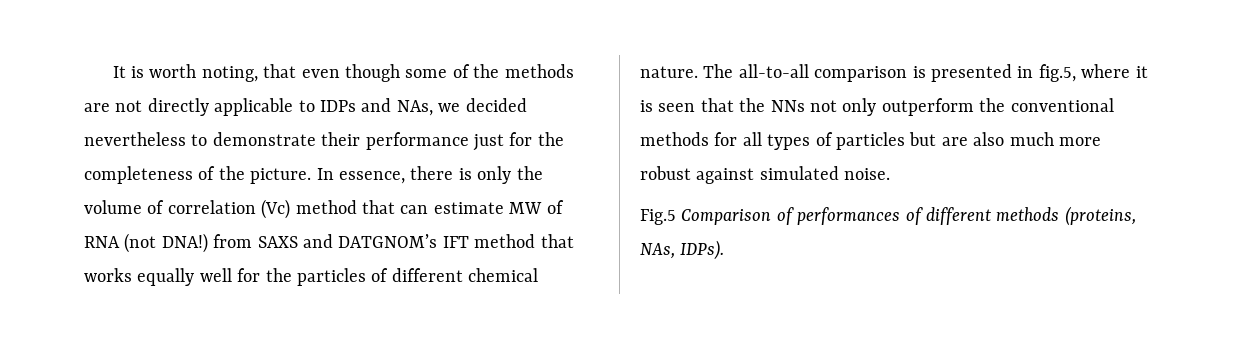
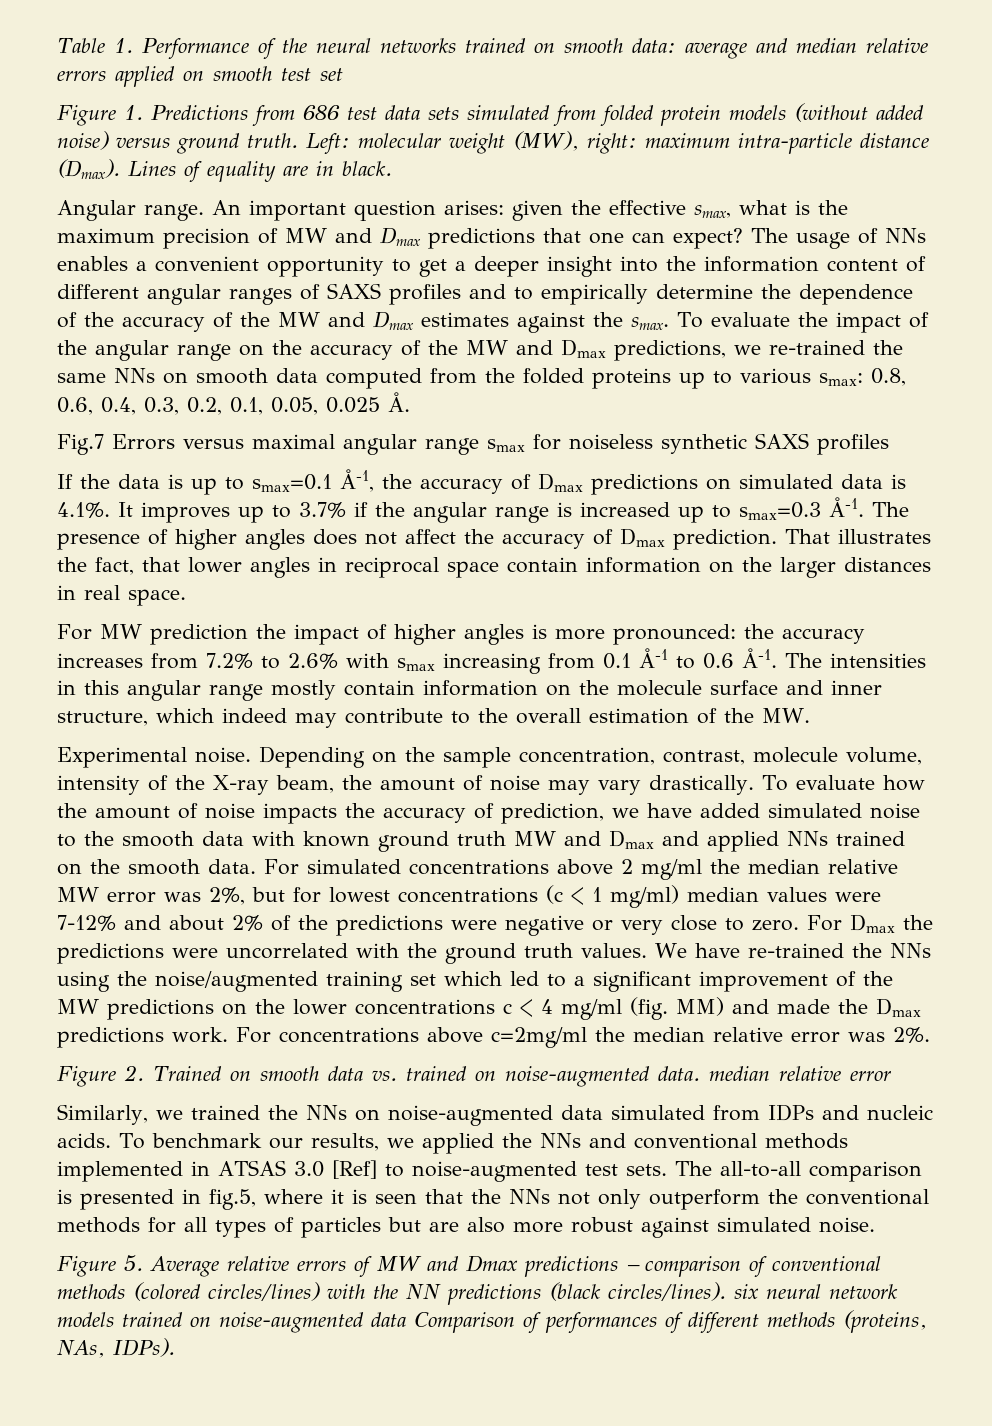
- It is worth noting, that even though some of the methods are not directly applicable to IDPs and NAs, we decided nevertheless to demonstrate their performance just for the completeness of the picture. In essence, there is only the volume of correlation (Vc) method that can estimate MW of RNA (not DNA!) from SAXS and DATGNOM’s IFT method that works equally well for the particles of different chemical nature.
+ Table 1. Performance of the neural networks trained on smooth data: average and median relative errors applied on smooth test set
+ Figure 1. Predictions from 686 test data sets simulated from folded protein models (without added noise) versus ground truth. Left: molecular weight (MW), right: maximum intra-particle distance (Dmax). Lines of equality are in black.
+ Angular range. An important question arises: given the effective smax, what is the maximum precision of MW and Dmax predictions that one can expect? The usage of NNs enables a convenient opportunity to get a deeper insight into the information content of different angular ranges of SAXS profiles and to empirically determine the dependence of the accuracy of the MW and Dmax estimates against the smax. To evaluate the impact of the angular range on the accuracy of the MW and Dmax predictions, we re-trained the same NNs on smooth data computed from the folded proteins up to various smax: 0.8, 0.6, 0.4, 0.3, 0.2, 0.1, 0.05, 0.025 Å.
+ Fig.7 Errors versus maximal angular range smax for noiseless synthetic SAXS profiles
+ If the data is up to smax=0.1 Å-1, the accuracy of Dmax predictions on simulated data is 4.1%. It improves up to 3.7% if the angular range is increased up to smax=0.3 Å-1. The presence of higher angles does not affect the accuracy of Dmax prediction. That illustrates the fact, that lower angles in reciprocal space contain information on the larger distances in real space.
+ For MW prediction the impact of higher angles is more pronounced: the accuracy increases from 7.2% to 2.6% with smax increasing from 0.1 Å-1 to 0.6 Å-1. The intensities in this angular range mostly contain information on the molecule surface and inner structure, which indeed may contribute to the overall estimation of the MW.
+ Experimental noise. Depending on the sample concentration, contrast, molecule volume, intensity of the X-ray beam, the amount of noise may vary drastically. To evaluate how the amount of noise impacts the accuracy of prediction, we have added simulated noise to the smooth data with known ground truth MW and Dmax and applied NNs trained on the smooth data. For simulated concentrations above 2 mg/ml the median relative MW error was 2%, but for lowest concentrations (c < 1 mg/ml) median values were 7-12% and about 2% of the predictions were negative or very close to zero. For Dmax the predictions were uncorrelated with the ground truth values. We have re-trained the NNs using the noise/augmented training set which led to a significant improvement of the MW predictions on the lower concentrations c < 4 mg/ml (fig. MM) and made the Dmax predictions work. For concentrations above c=2mg/ml the median relative error was 2%.
+ Figure 2. Trained on smooth data vs. trained on noise-augmented data. median relative error
+ Similarly, we trained the NNs on noise-augmented data simulated from IDPs and nucleic acids. To benchmark our results, we applied the NNs and conventional methods implemented in ATSAS 3.0 [Ref] to noise-augmented test sets.
- The all-to-all comparison is presented in fig.5, where it is seen that the NNs not only outperform the conventional methods for all types of particles but are also much more robust against simulated noise.
+ The all-to-all comparison is presented in fig.5, where it is seen that the NNs not only outperform the conventional methods for all types of particles but are also more robust against simulated noise.
- Fig.5 Comparison of performances of different methods (proteins, NAs, IDPs).
+ Figure 5. Average relative errors of MW and Dmax predictions – comparison of conventional methods (colored circles/lines) with the NN predictions (black circles/lines). six neural network models trained on noise-augmented data Comparison of performances of different methods (proteins, NAs, IDPs).

